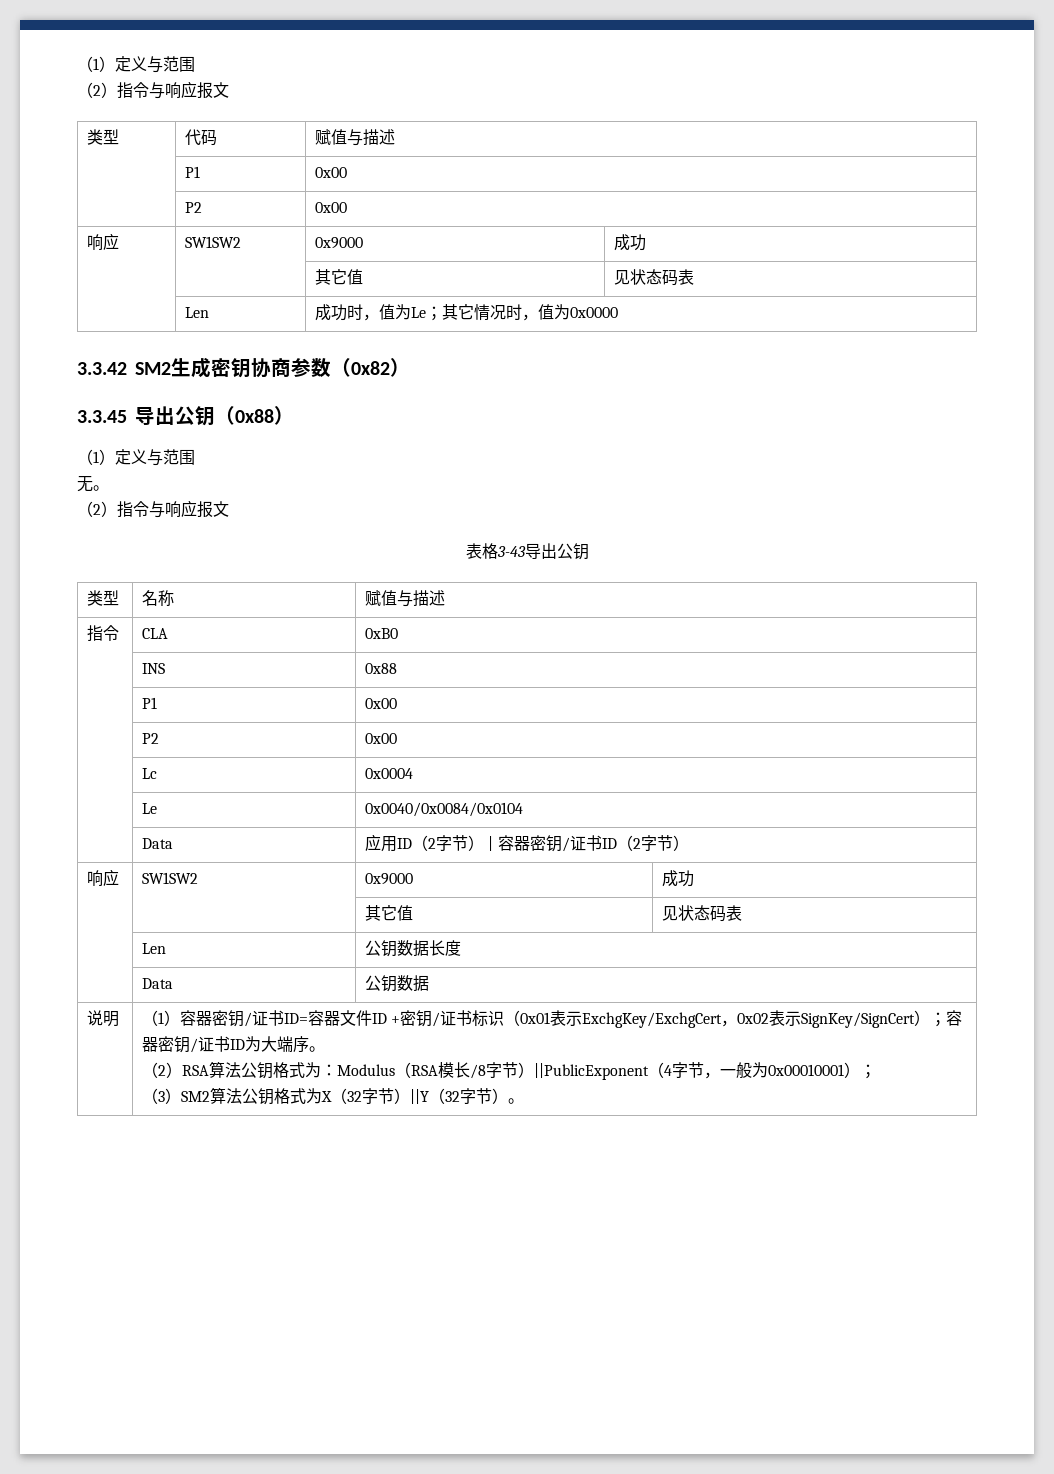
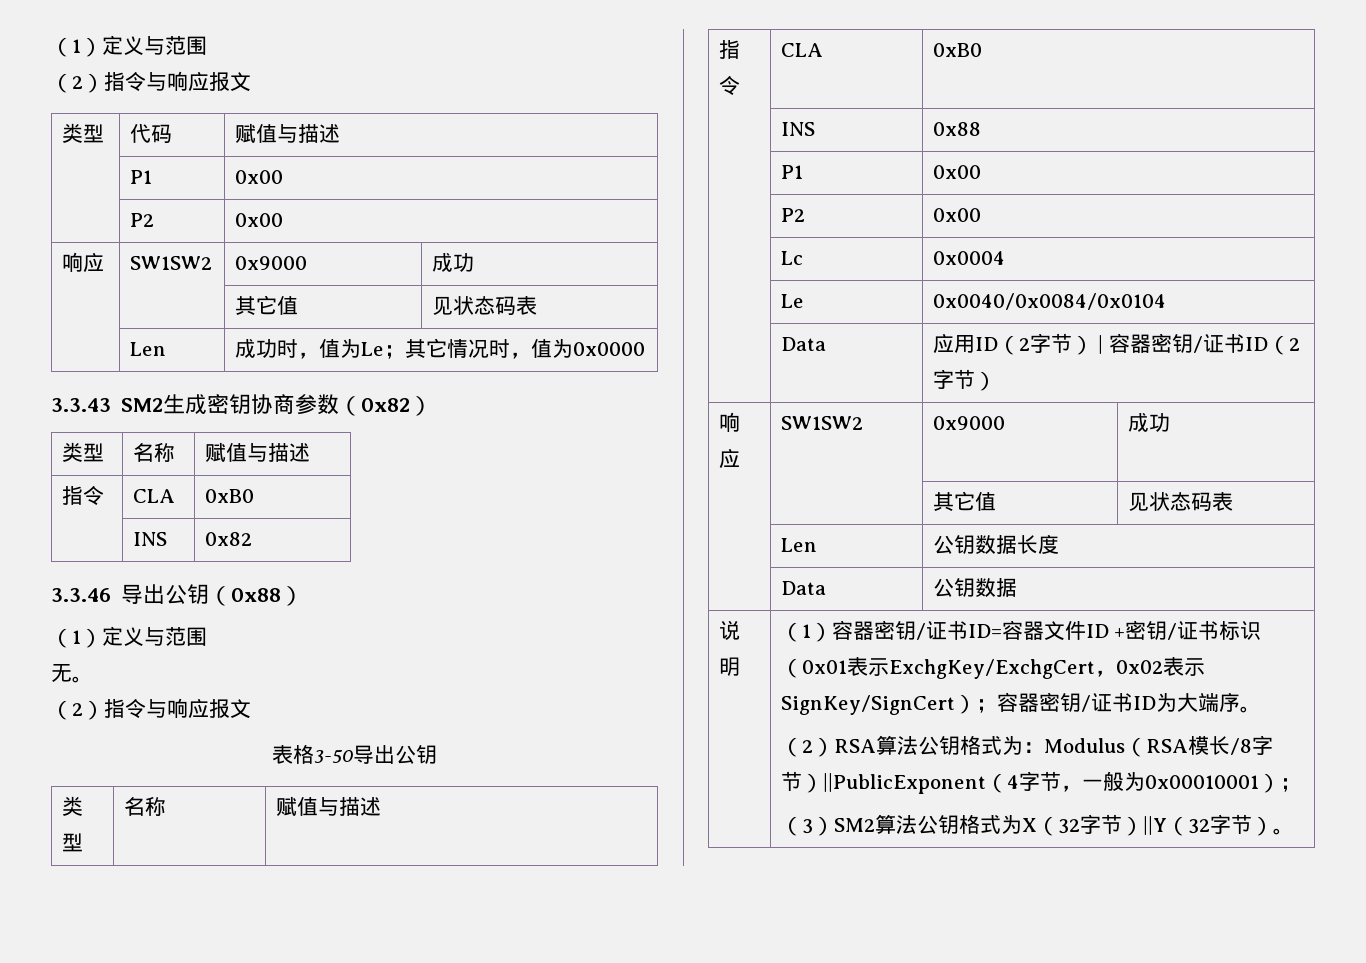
- 3.3.42 SM2生成密钥协商参数（0x82）
- 3.3.45导出公钥（0x88）
+ 3.3.43 SM2生成密钥协商参数（0x82）
+ 类型 | 名称 | 赋值与描述
+ 指令 | CLA | 0xB0
+ | INS | 0x82
+ 3.3.46导出公钥（0x88）
- 表格3-43导出公钥
+ 表格3-50导出公钥

